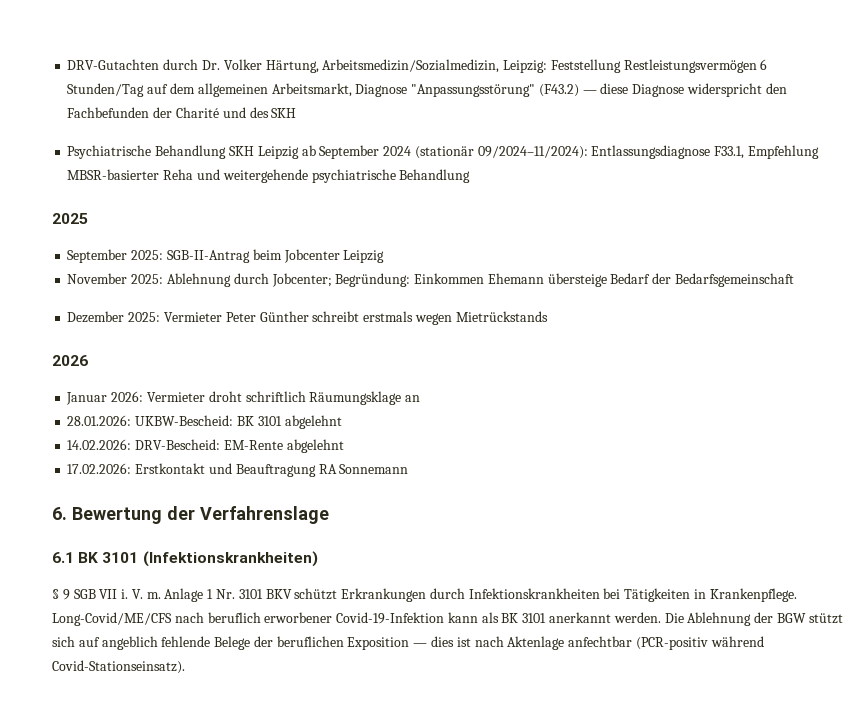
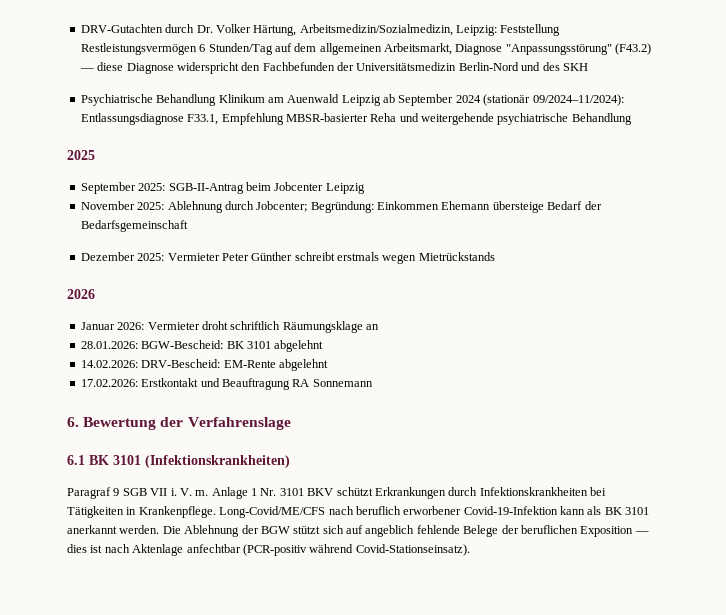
- DRV-Gutachten durch Dr. Volker Härtung, Arbeitsmedizin/Sozialmedizin, Leipzig: Feststellung Restleistungsvermögen 6 Stunden/Tag auf dem allgemeinen Arbeitsmarkt, Diagnose "Anpassungsstörung" (F43.2) — diese Diagnose widerspricht den Fachbefunden der Charité und des SKH
+ DRV-Gutachten durch Dr. Volker Härtung, Arbeitsmedizin/Sozialmedizin, Leipzig: Feststellung Restleistungsvermögen 6 Stunden/Tag auf dem allgemeinen Arbeitsmarkt, Diagnose "Anpassungsstörung" (F43.2) — diese Diagnose widerspricht den Fachbefunden der Universitätsmedizin Berlin-Nord und des SKH
- Psychiatrische Behandlung SKH Leipzig ab September 2024 (stationär 09/2024–11/2024): Entlassungsdiagnose F33.1, Empfehlung MBSR-basierter Reha und weitergehende psychiatrische Behandlung
+ Psychiatrische Behandlung Klinikum am Auenwald Leipzig ab September 2024 (stationär 09/2024–11/2024): Entlassungsdiagnose F33.1, Empfehlung MBSR-basierter Reha und weitergehende psychiatrische Behandlung
- 28.01.2026: UKBW-Bescheid: BK 3101 abgelehnt
+ 28.01.2026: BGW-Bescheid: BK 3101 abgelehnt
- § 9 SGB VII i.
+ Paragraf 9 SGB VII i.

